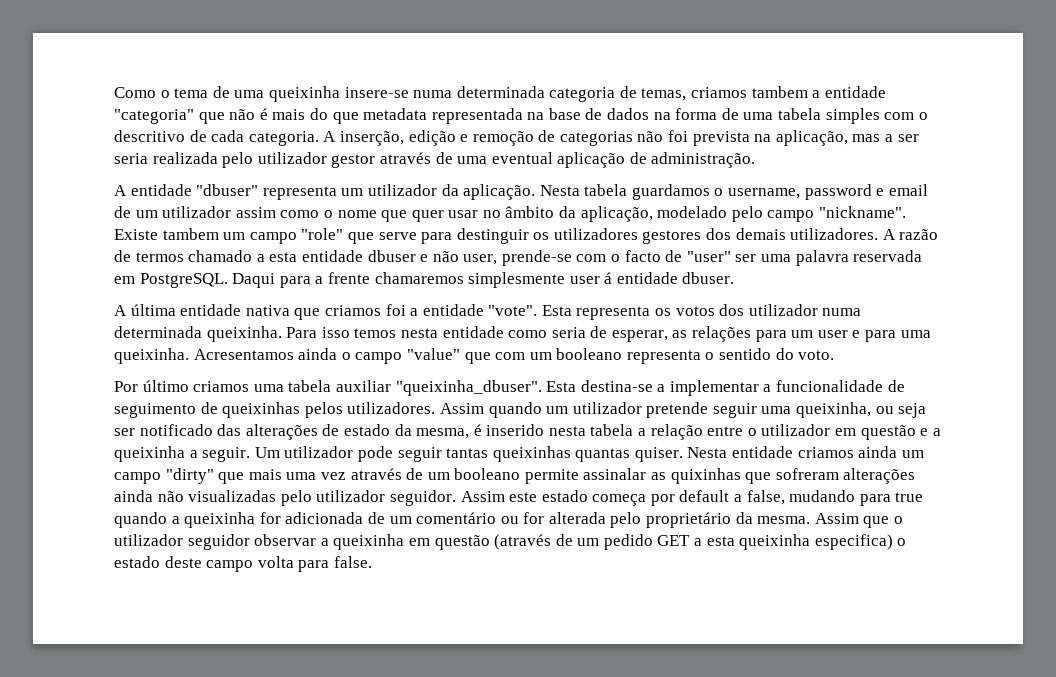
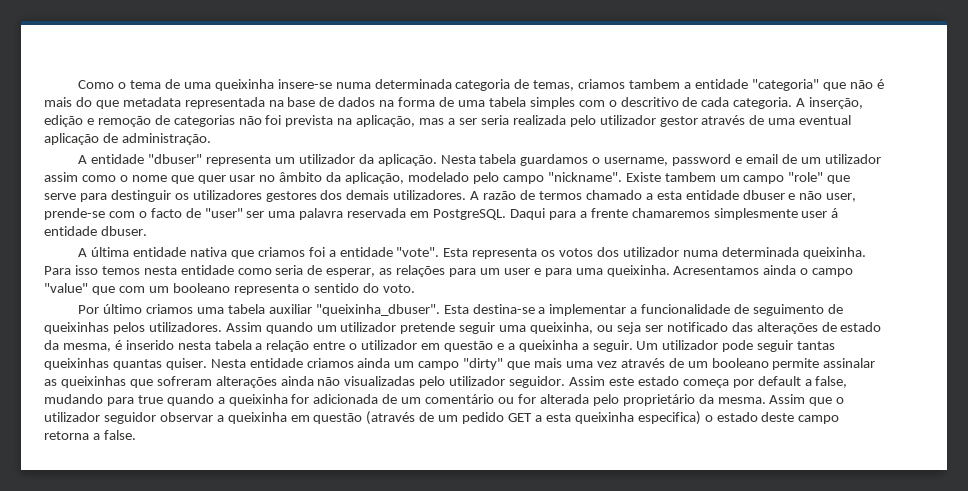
- Nesta entidade criamos ainda um campo "dirty" que mais uma vez através de um booleano permite assinalar as quixinhas que sofreram alterações ainda não visualizadas pelo utilizador seguidor.
+ Nesta entidade criamos ainda um campo "dirty" que mais uma vez através de um booleano permite assinalar as queixinhas que sofreram alterações ainda não visualizadas pelo utilizador seguidor.
- Assim que o utilizador seguidor observar a queixinha em questão (através de um pedido GET a esta queixinha especifica) o estado deste campo volta para false.
+ Assim que o utilizador seguidor observar a queixinha em questão (através de um pedido GET a esta queixinha especifica) o estado deste campo retorna a false.

